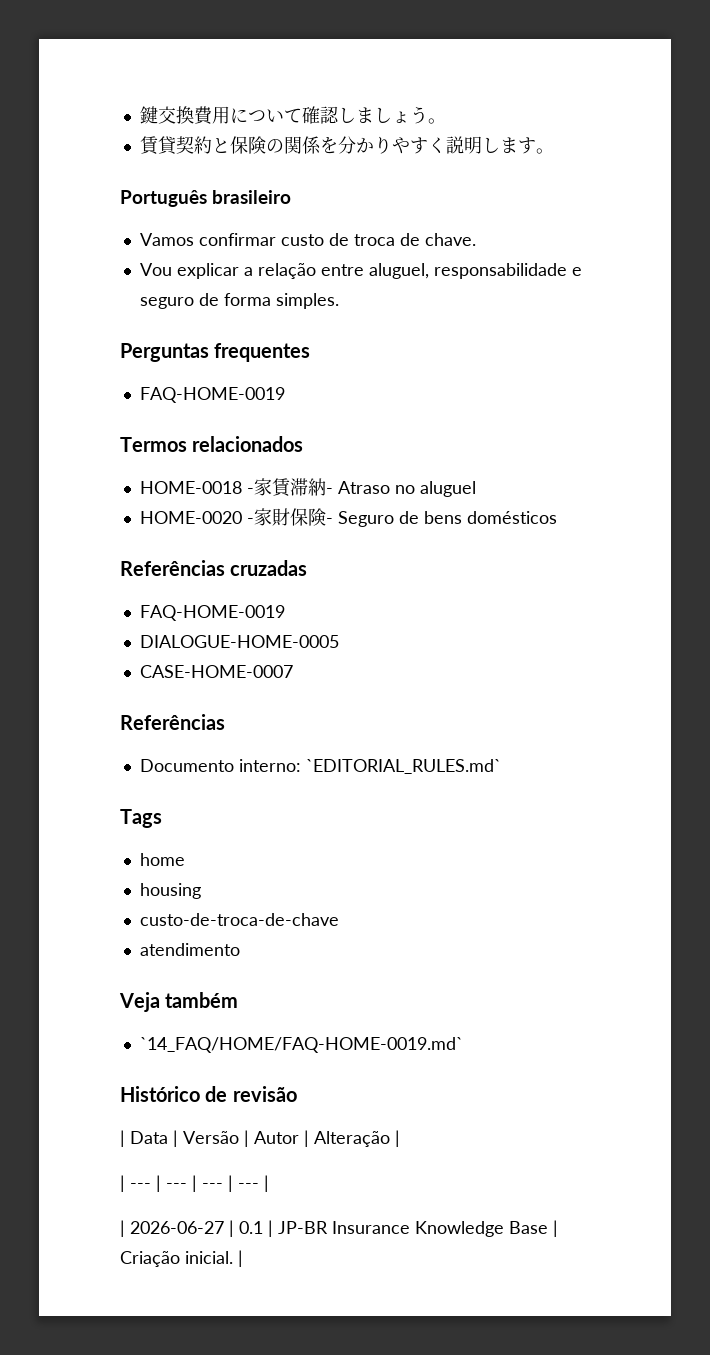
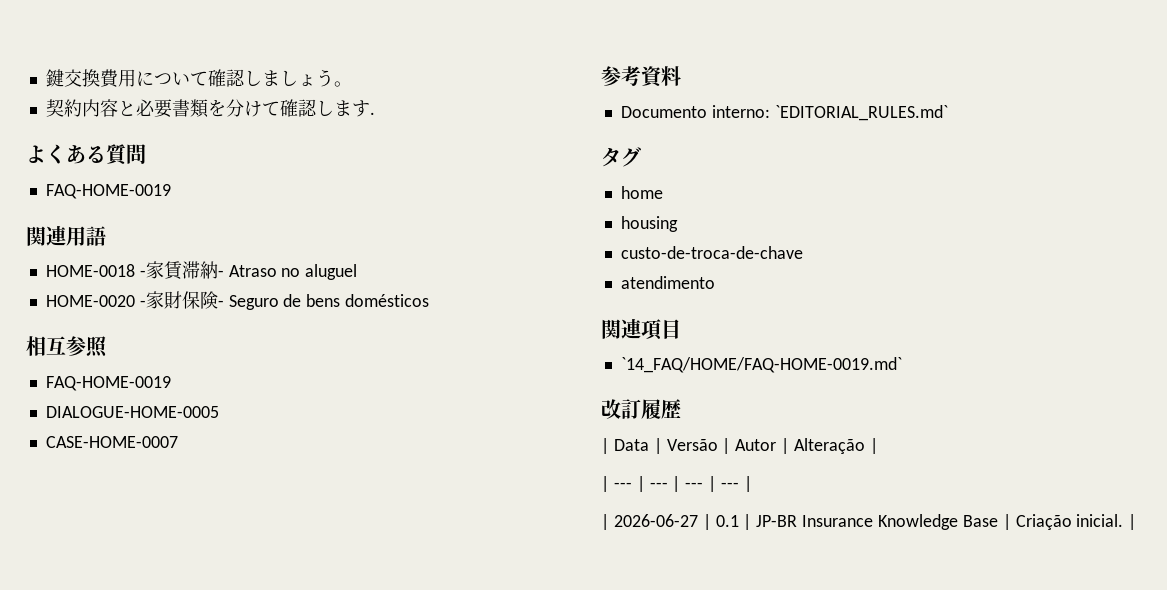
- 賃貸契約と保険の関係を分かりやすく説明します。
- Português brasileiro
- Vamos confirmar custo de troca de chave.
- Vou explicar a relação entre aluguel, responsabilidade e seguro de forma simples.
- Perguntas frequentes
+ 契約内容と必要書類を分けて確認します.
+ よくある質問
  FAQ-HOME-0019
- Termos relacionados
+ 関連用語
- Referências cruzadas
+ 相互参照
  CASE-HOME-0007
- Referências
+ 参考資料
- Tags
+ タグ
- Veja também
+ 関連項目
- Histórico de revisão
+ 改訂履歴

